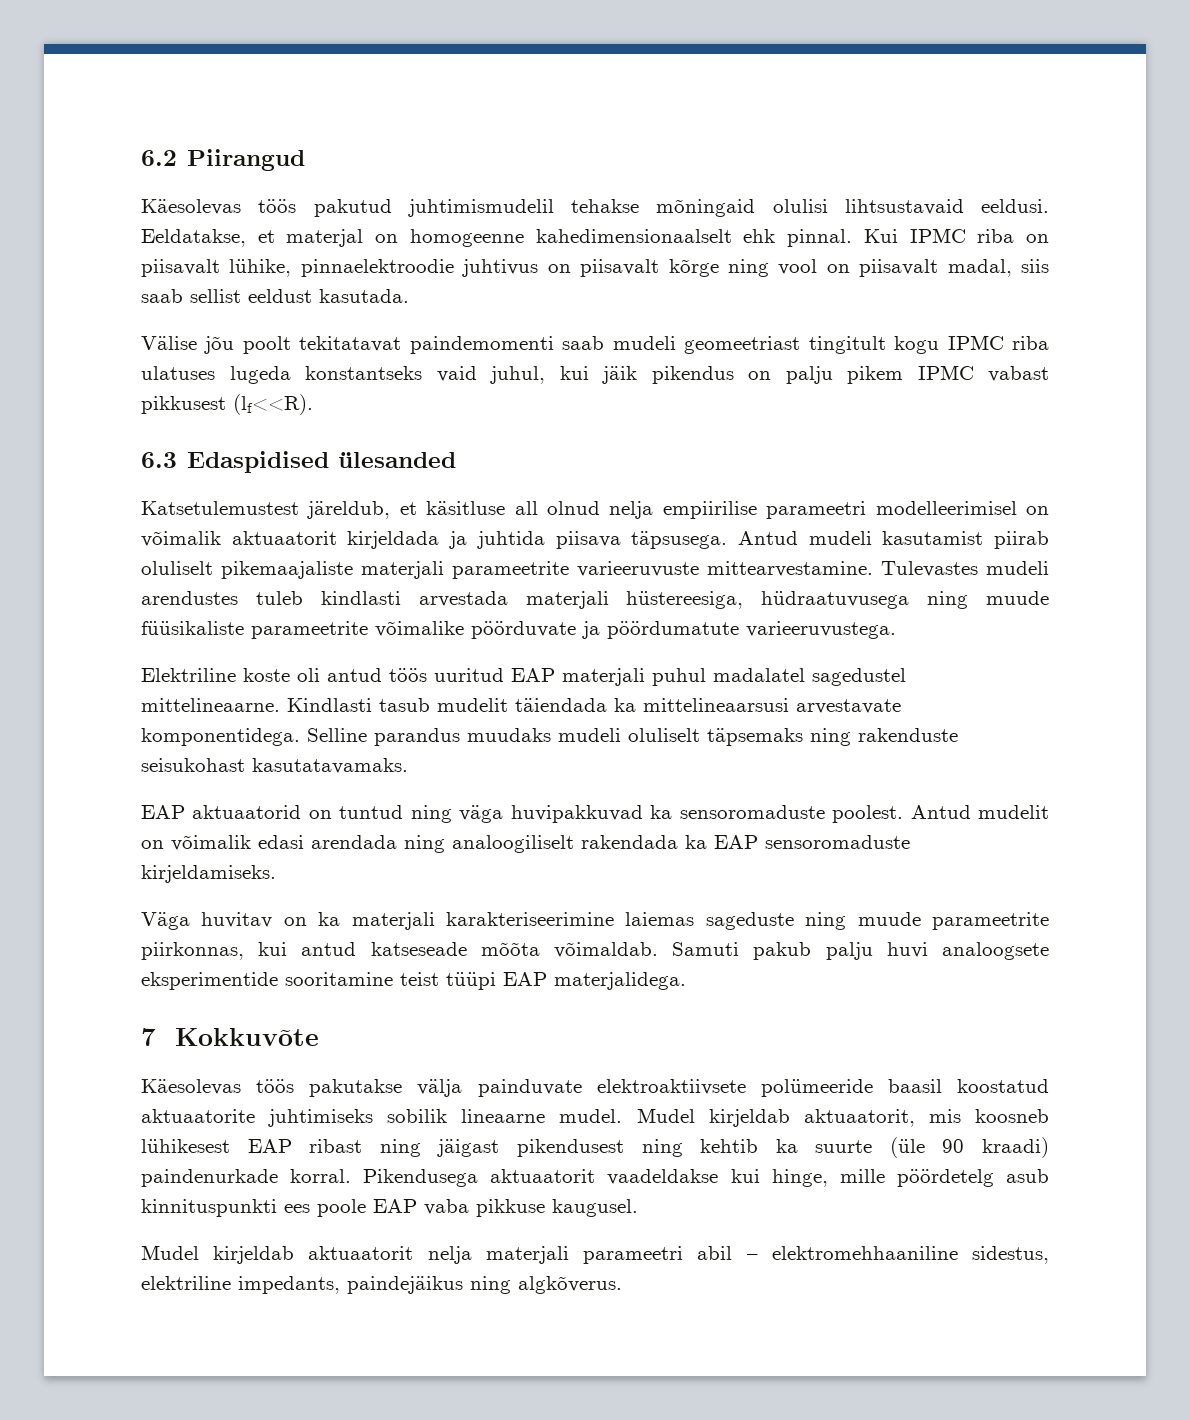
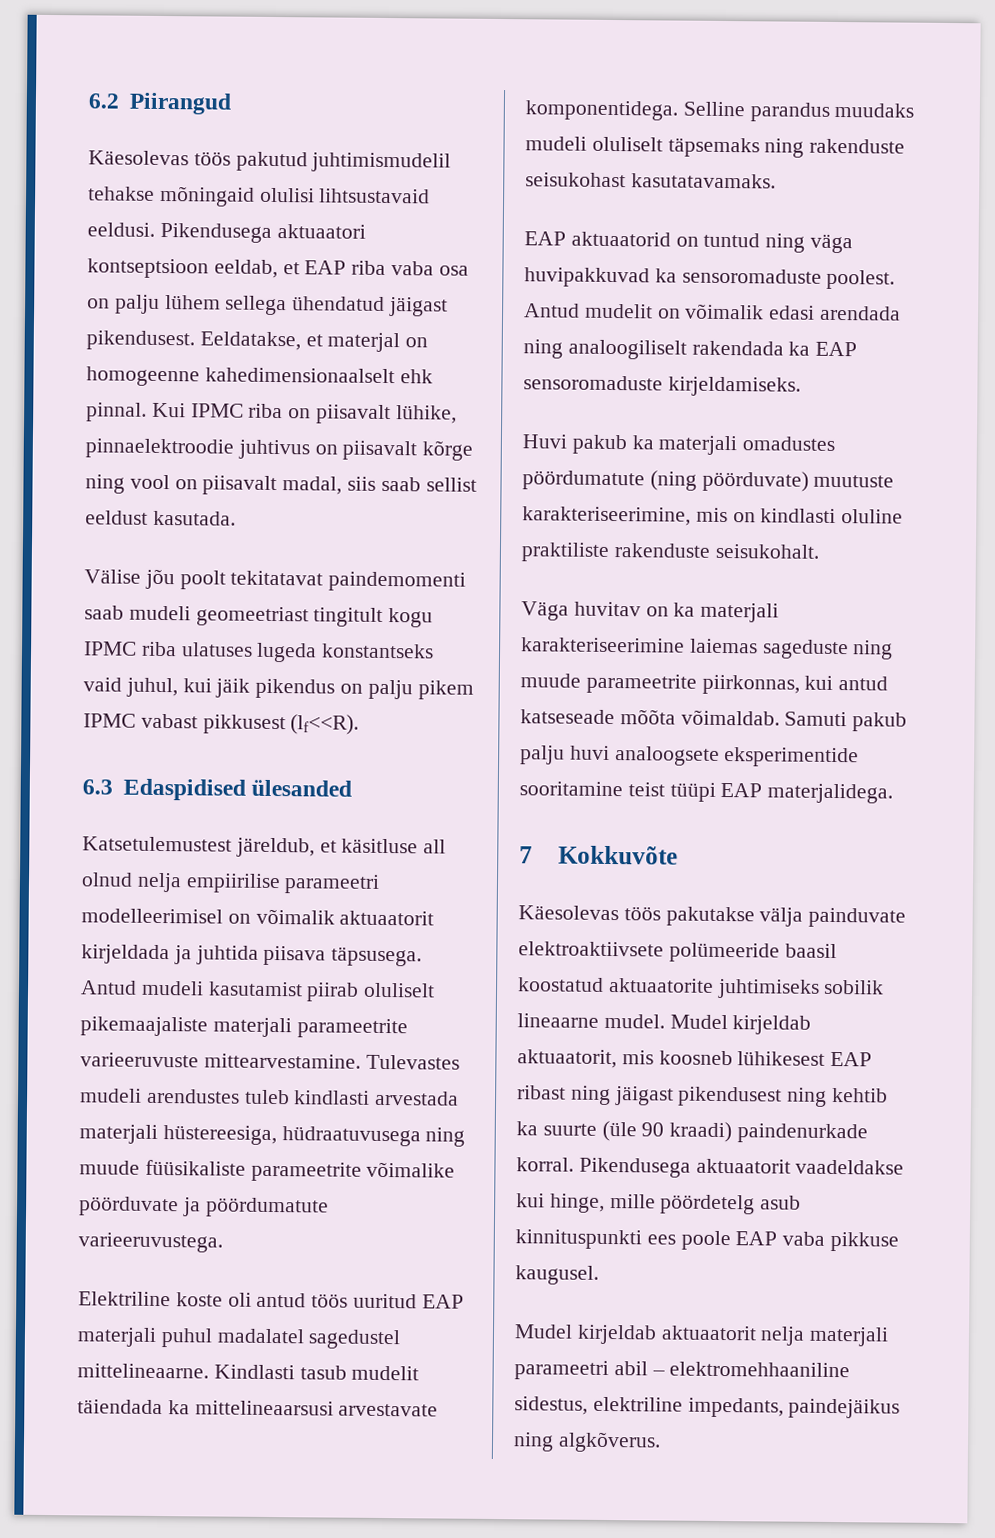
+ Pikendusega aktuaatori kontseptsioon eeldab, et EAP riba vaba osa on palju lühem sellega ühendatud jäigast pikendusest.
+ Huvi pakub ka materjali omadustes pöördumatute (ning pöörduvate) muutuste karakteriseerimine, mis on kindlasti oluline praktiliste rakenduste seisukohalt.

